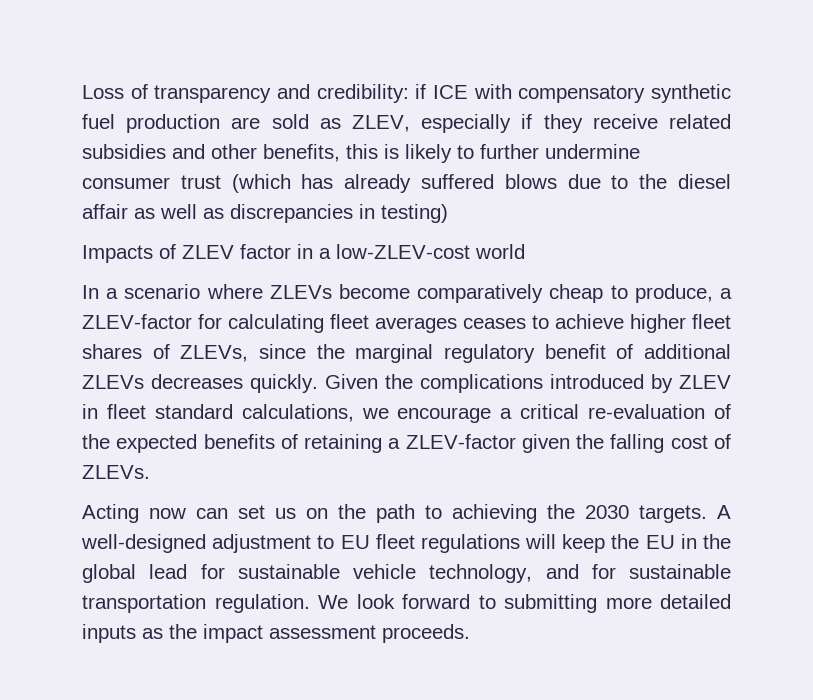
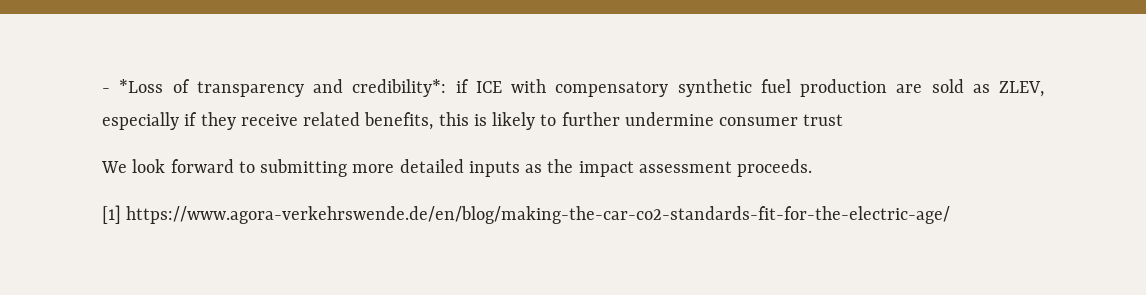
- Loss of transparency and credibility: if ICE with compensatory synthetic fuel production are sold as ZLEV, especially if they receive related subsidies and other benefits, this is likely to further undermine consumer trust (which has already suffered blows due to the diesel affair as well as discrepancies in testing)
- Impacts of ZLEV factor in a low-ZLEV-cost world
- In a scenario where ZLEVs become comparatively cheap to produce, a ZLEV-factor for calculating fleet averages ceases to achieve higher fleet shares of ZLEVs, since the marginal regulatory benefit of additional ZLEVs decreases quickly. Given the complications introduced by ZLEV in fleet standard calculations, we encourage a critical re-evaluation of the expected benefits of retaining a ZLEV-factor given the falling cost of ZLEVs.
- Acting now can set us on the path to achieving the 2030 targets. A well-designed adjustment to EU fleet regulations will keep the EU in the global lead for sustainable vehicle technology, and for sustainable transportation regulation. We look forward to submitting more detailed inputs as the impact assessment proceeds.
+ - *Loss of transparency and credibility*: if ICE with compensatory synthetic fuel production are sold as ZLEV, especially if they receive related benefits, this is likely to further undermine consumer trust
+ We look forward to submitting more detailed inputs as the impact assessment proceeds.
+ [1] https://www.agora-verkehrswende.de/en/blog/making-the-car-co2-standards-fit-for-the-electric-age/

